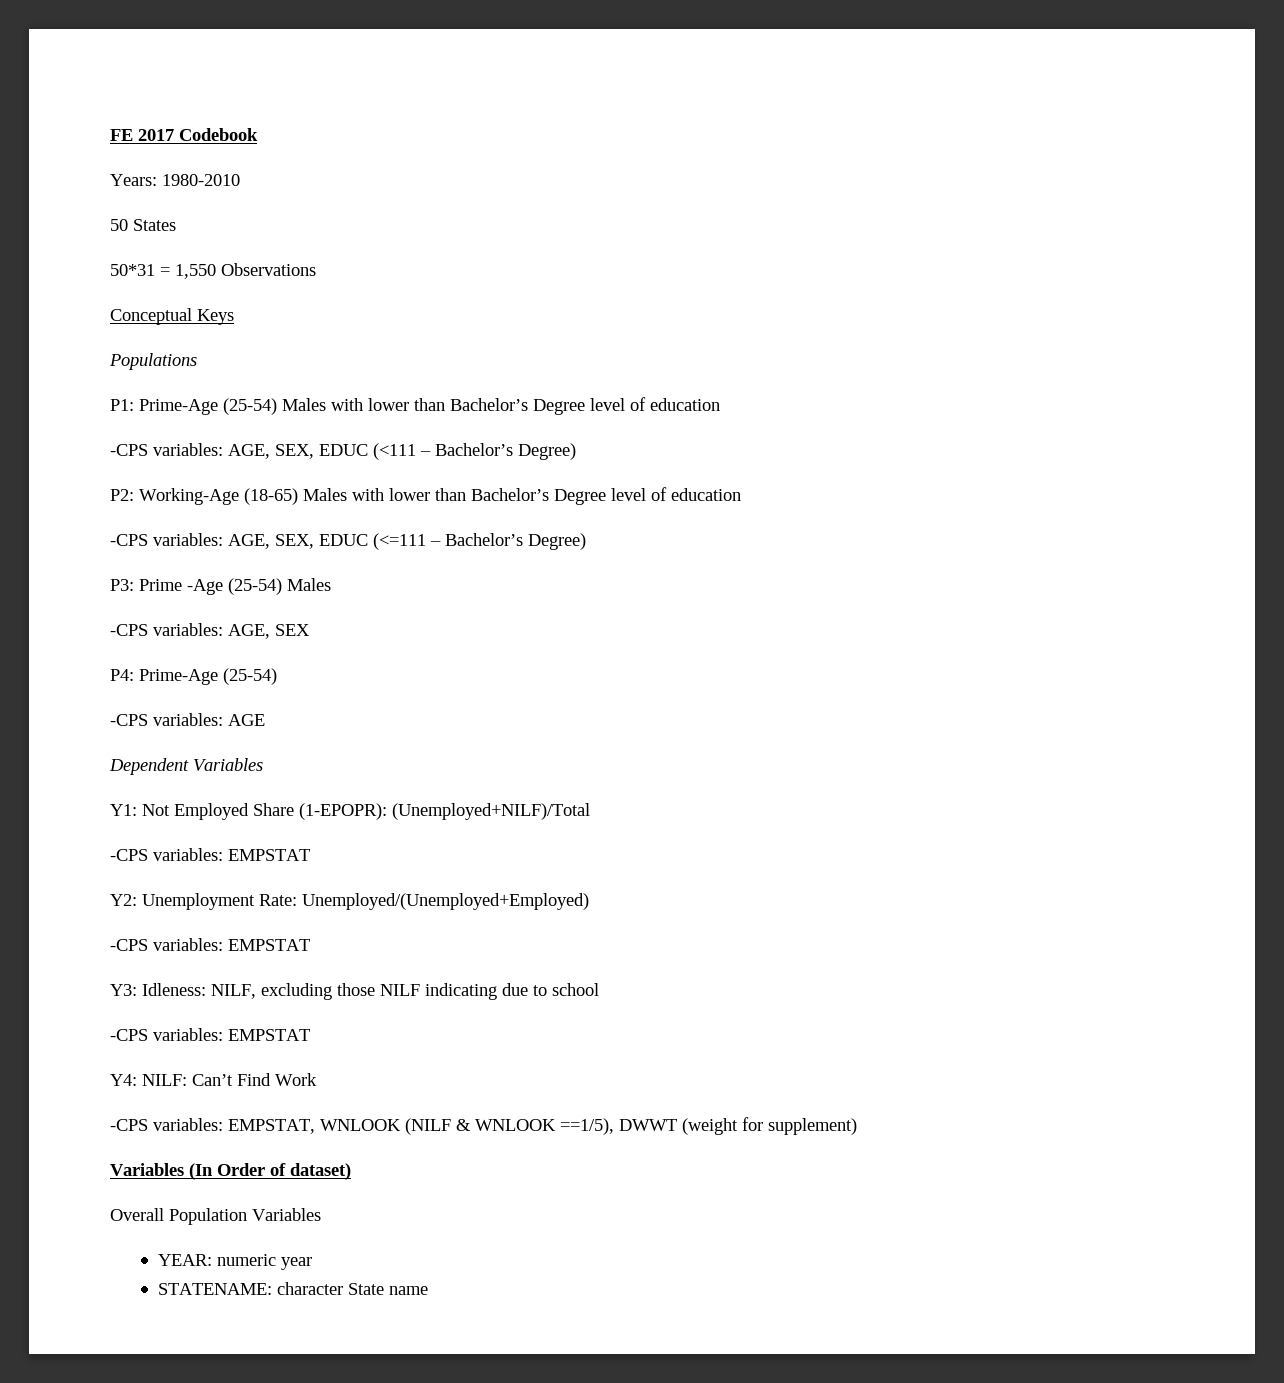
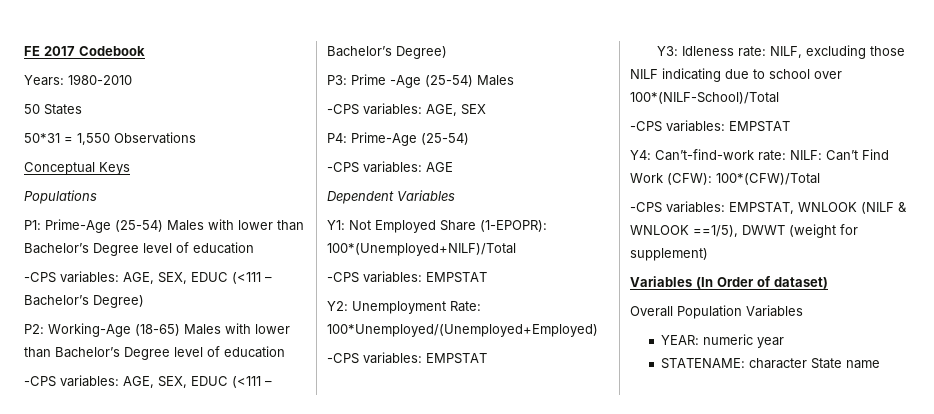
  P2: Working-Age (18-65) Males with lower than Bachelor’s Degree level of education
- -CPS variables: AGE, SEX, EDUC (<=111 – Bachelor’s Degree)
+ -CPS variables: AGE, SEX, EDUC (<111 – Bachelor’s Degree)
- Y1: Not Employed Share (1-EPOPR): (Unemployed+NILF)/Total
+ Y1: Not Employed Share (1-EPOPR): 100*(Unemployed+NILF)/Total
- Y2: Unemployment Rate: Unemployed/(Unemployed+Employed)
+ Y2: Unemployment Rate: 100*Unemployed/(Unemployed+Employed)
- Y3: Idleness: NILF, excluding those NILF indicating due to school
+ Y3: Idleness rate: NILF, excluding those NILF indicating due to school over 100*(NILF-School)/Total
- Y4: NILF: Can’t Find Work
+ Y4: Can’t-find-work rate: NILF: Can’t Find Work (CFW): 100*(CFW)/Total

